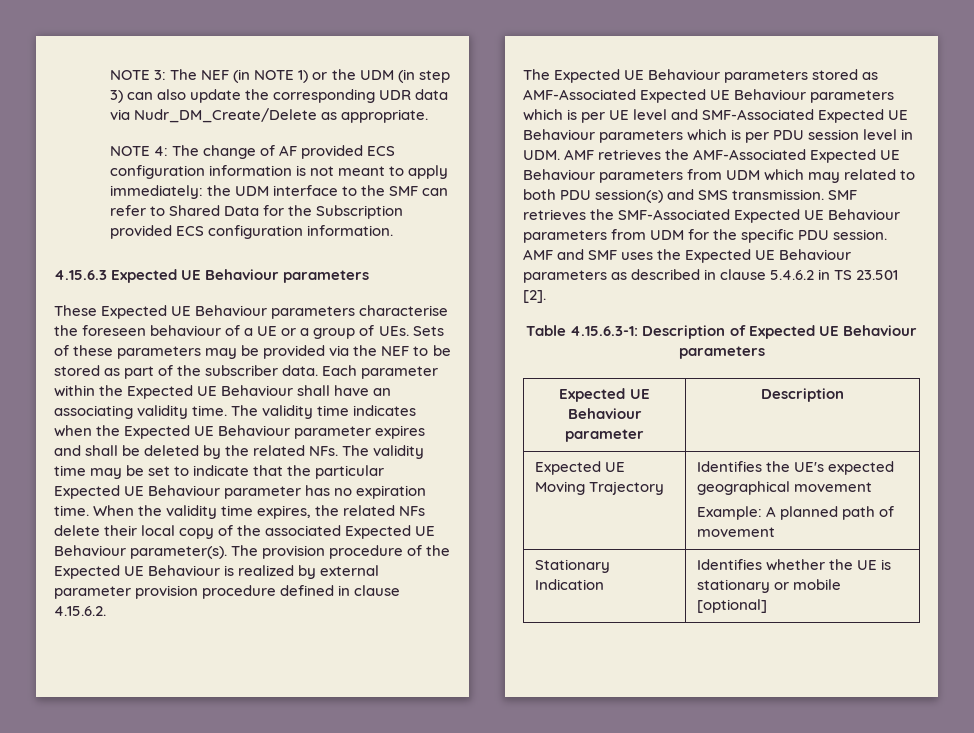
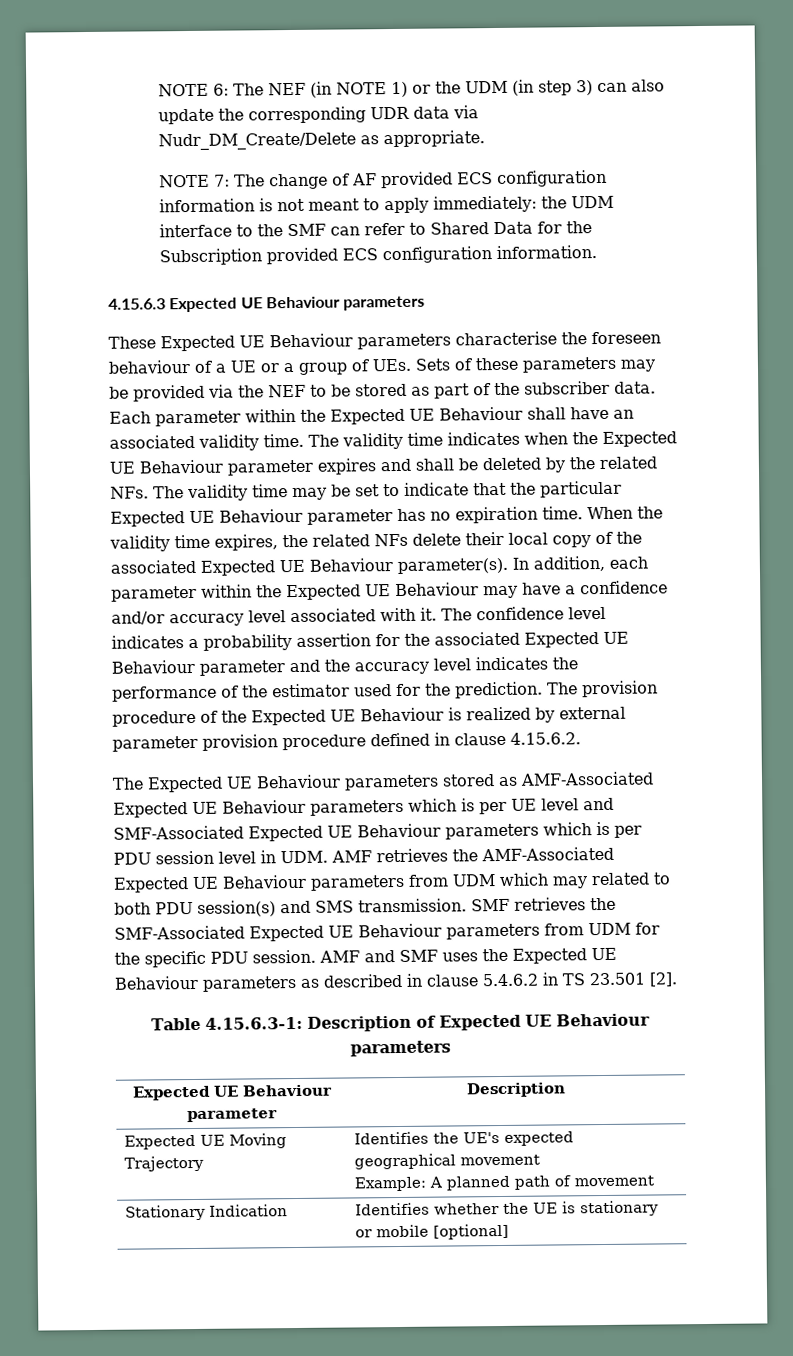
- NOTE 3: The NEF (in NOTE 1) or the UDM (in step 3) can also update the corresponding UDR data via Nudr_DM_Create/Delete as appropriate.
+ NOTE 6: The NEF (in NOTE 1) or the UDM (in step 3) can also update the corresponding UDR data via Nudr_DM_Create/Delete as appropriate.
- NOTE 4: The change of AF provided ECS configuration information is not meant to apply immediately: the UDM interface to the SMF can refer to Shared Data for the Subscription provided ECS configuration information.
+ NOTE 7: The change of AF provided ECS configuration information is not meant to apply immediately: the UDM interface to the SMF can refer to Shared Data for the Subscription provided ECS configuration information.
- Each parameter within the Expected UE Behaviour shall have an associating validity time.
+ Each parameter within the Expected UE Behaviour shall have an associated validity time.
+ In addition, each parameter within the Expected UE Behaviour may have a confidence and/or accuracy level associated with it. The confidence level indicates a probability assertion for the associated Expected UE Behaviour parameter and the accuracy level indicates the performance of the estimator used for the prediction.

